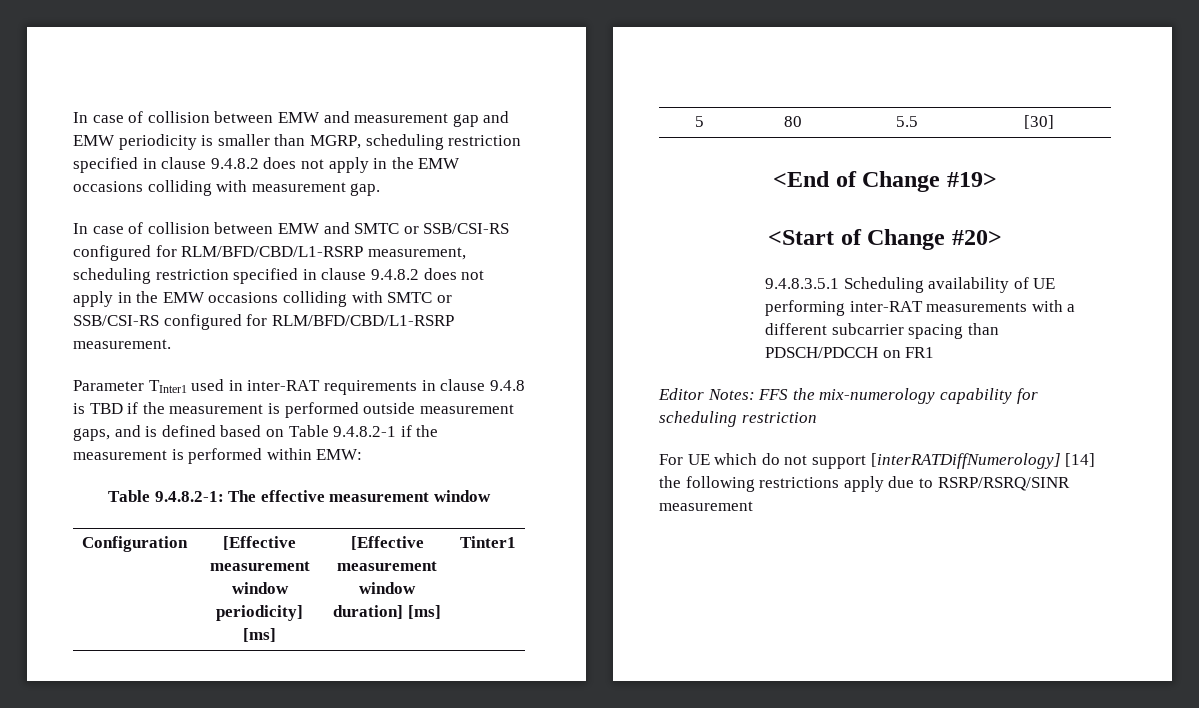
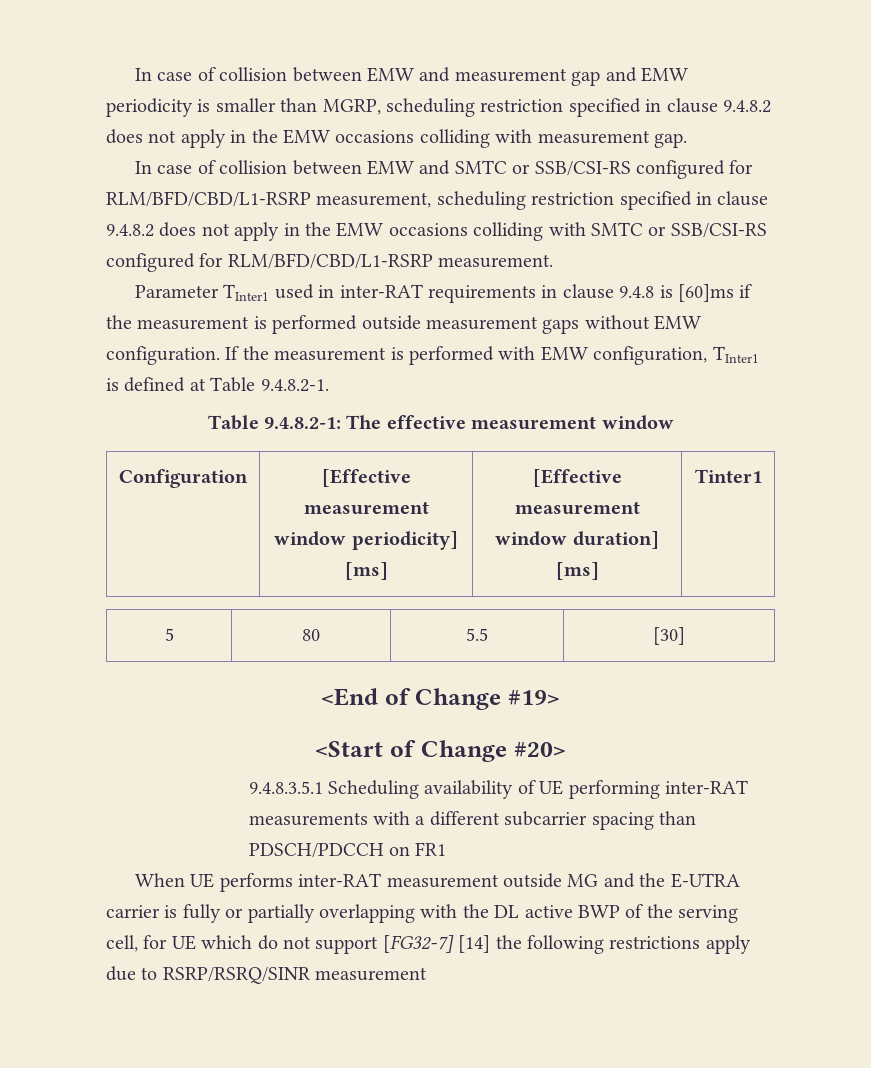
- Parameter TInter1 used in inter-RAT requirements in clause 9.4.8 is TBD if the measurement is performed outside measurement gaps, and is defined based on Table 9.4.8.2-1 if the measurement is performed within EMW:
+ Parameter TInter1 used in inter-RAT requirements in clause 9.4.8 is [60]ms if the measurement is performed outside measurement gaps without EMW configuration. If the measurement is performed with EMW configuration, TInter1 is defined at Table 9.4.8.2-1.
- Editor Notes: FFS the mix-numerology capability for scheduling restriction
- For UE which do not support [interRATDiffNumerology] [14] the following restrictions apply due to RSRP/RSRQ/SINR measurement
+ When UE performs inter-RAT measurement outside MG and the E-UTRA carrier is fully or partially overlapping with the DL active BWP of the serving cell, for UE which do not support [FG32-7] [14] the following restrictions apply due to RSRP/RSRQ/SINR measurement

